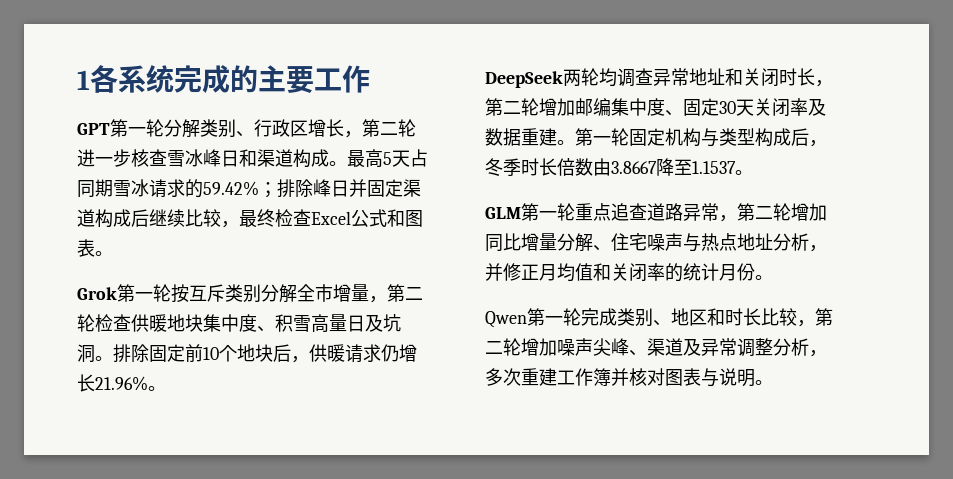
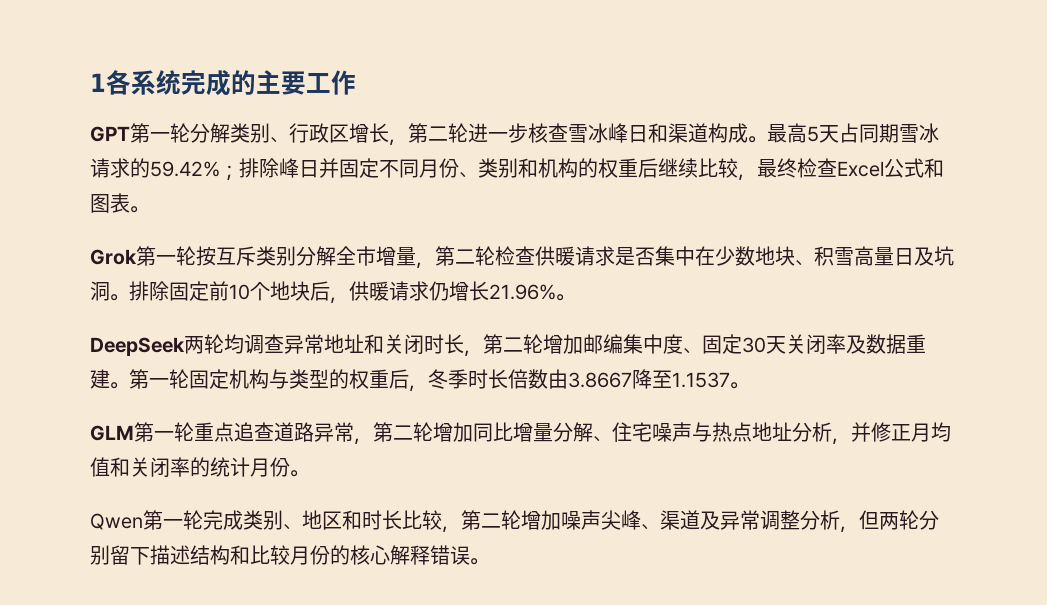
- 最高5天占同期雪冰请求的59.42%；排除峰日并固定渠道构成后继续比较，最终检查Excel公式和图表。
+ 最高5天占同期雪冰请求的59.42%；排除峰日并固定不同月份、类别和机构的权重后继续比较，最终检查Excel公式和图表。
- Grok第一轮按互斥类别分解全市增量，第二轮检查供暖地块集中度、积雪高量日及坑洞。
+ Grok第一轮按互斥类别分解全市增量，第二轮检查供暖请求是否集中在少数地块、积雪高量日及坑洞。
- 第一轮固定机构与类型构成后，冬季时长倍数由3.8667降至1.1537。
+ 第一轮固定机构与类型的权重后，冬季时长倍数由3.8667降至1.1537。
- Qwen第一轮完成类别、地区和时长比较，第二轮增加噪声尖峰、渠道及异常调整分析，多次重建工作簿并核对图表与说明。
+ Qwen第一轮完成类别、地区和时长比较，第二轮增加噪声尖峰、渠道及异常调整分析，但两轮分别留下描述结构和比较月份的核心解释错误。

